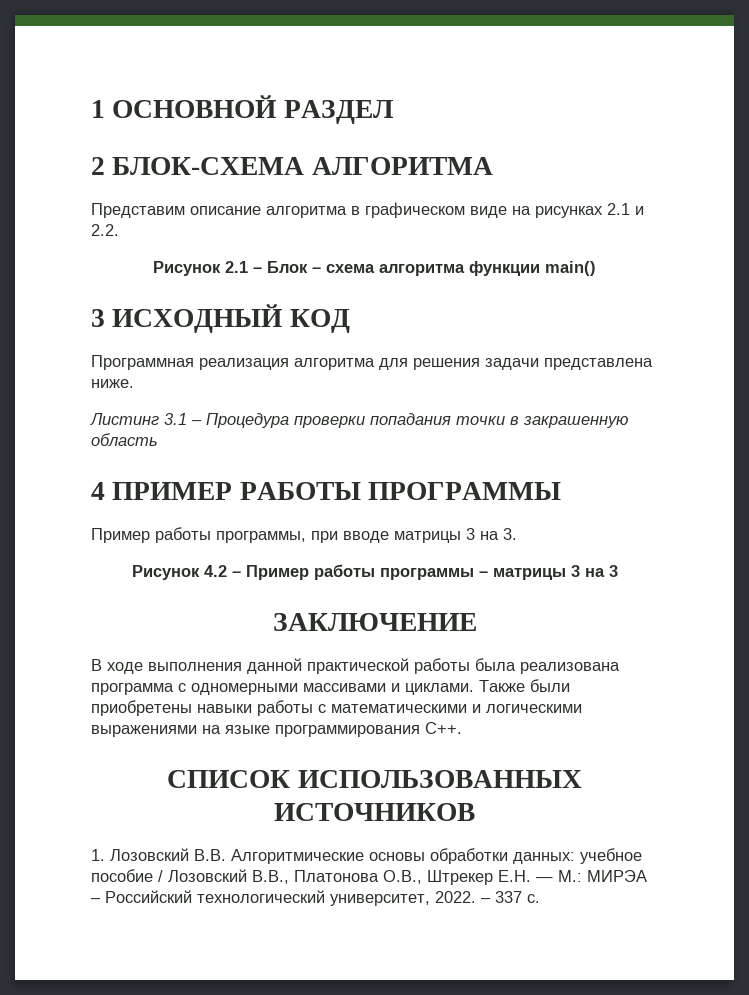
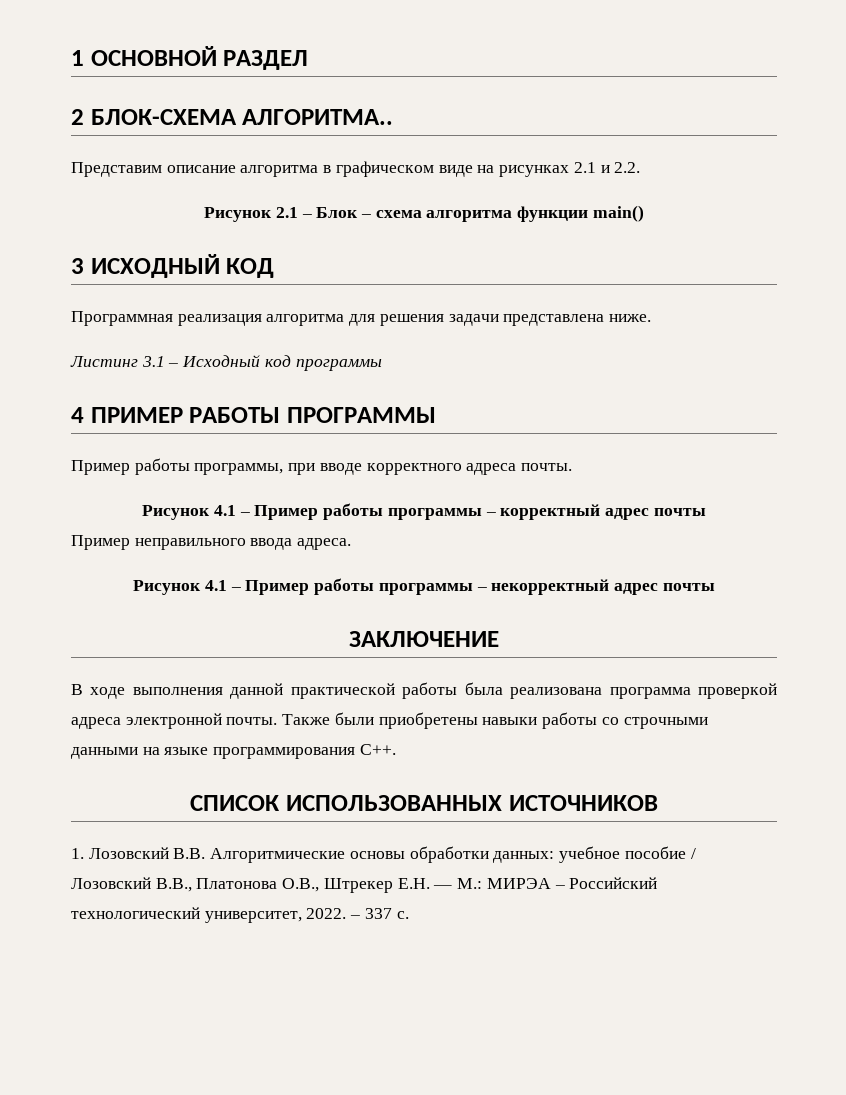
- 2 БЛОК-СХЕМА АЛГОРИТМА
+ 2 БЛОК-СХЕМА АЛГОРИТМА..
- Листинг 3.1 – Процедура проверки попадания точки в закрашенную область
+ Листинг 3.1 – Исходный код программы
- Пример работы программы, при вводе матрицы 3 на 3.
- Рисунок 4.2 – Пример работы программы – матрицы 3 на 3
+ Пример работы программы, при вводе корректного адреса почты.
+ Рисунок 4.1 – Пример работы программы – корректный адрес почты
+ Пример неправильного ввода адреса.
+ Рисунок 4.1 – Пример работы программы – некорректный адрес почты
- В ходе выполнения данной практической работы была реализована программа с одномерными массивами и циклами.
+ В ходе выполнения данной практической работы была реализована программа проверкой адреса электронной почты.
- Также были приобретены навыки работы с математическими и логическими выражениями на языке программирования C++.
+ Также были приобретены навыки работы со строчными данными на языке программирования C++.

